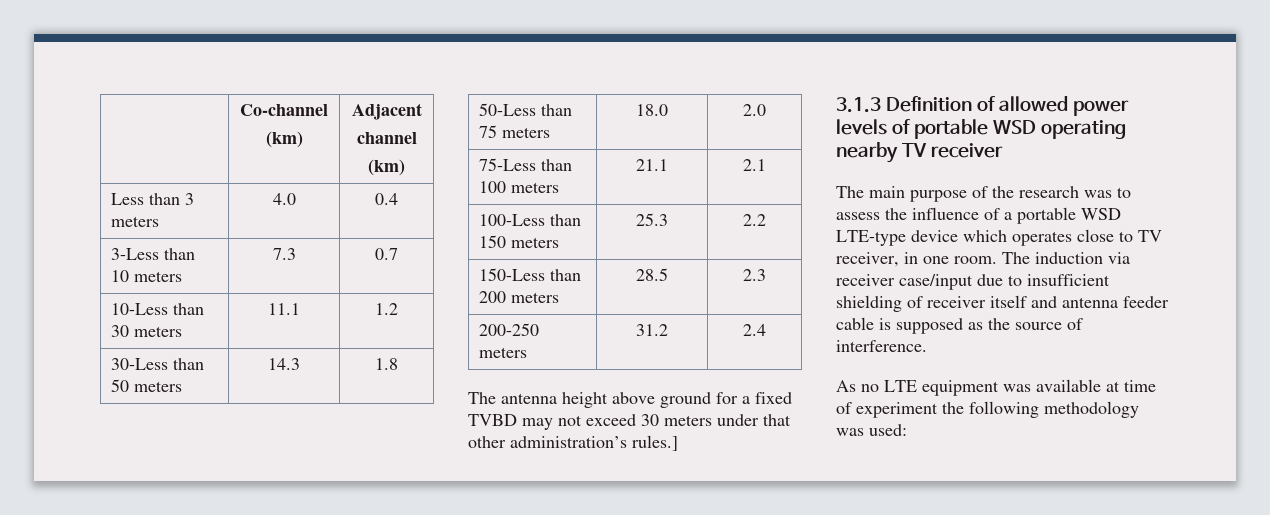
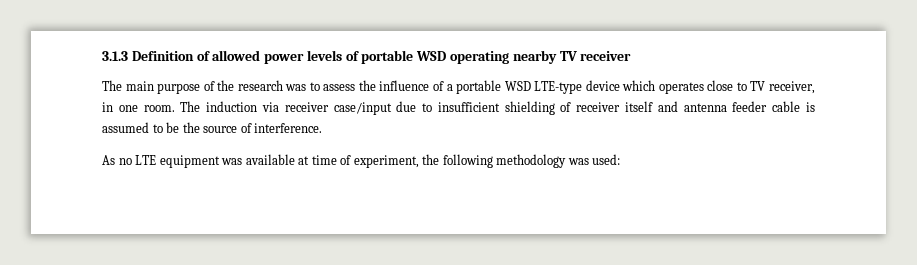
- | Co-channel
- (km) | Adjacent
- channel
- (km)
- Less than 3 meters | 4.0 | 0.4
- 3-Less than 10 meters | 7.3 | 0.7
- 10-Less than 30 meters | 11.1 | 1.2
- 30-Less than 50 meters | 14.3 | 1.8
- 50-Less than 75 meters | 18.0 | 2.0
- 75-Less than 100 meters | 21.1 | 2.1
- 100-Less than 150 meters | 25.3 | 2.2
- 150-Less than 200 meters | 28.5 | 2.3
- 200-250 meters | 31.2 | 2.4
- The antenna height above ground for a fixed TVBD may not exceed 30 meters under that other administration’s rules.]
- The induction via receiver case/input due to insufficient shielding of receiver itself and antenna feeder cable is supposed as the source of interference.
+ The induction via receiver case/input due to insufficient shielding of receiver itself and antenna feeder cable is assumed to be the source of interference.
- As no LTE equipment was available at time of experiment the following methodology was used:
+ As no LTE equipment was available at time of experiment, the following methodology was used:

